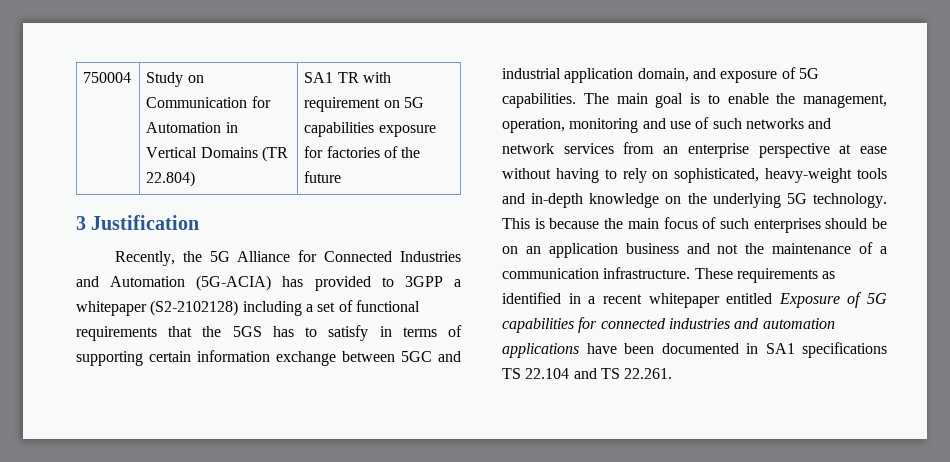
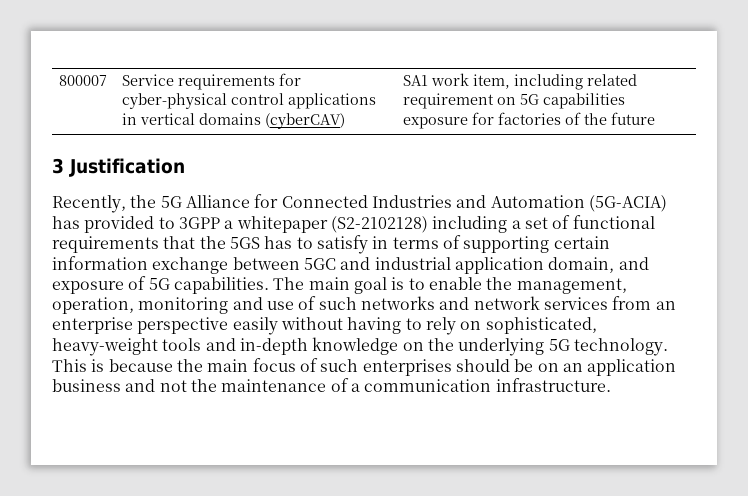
- 750004 | Study on Communication for Automation in Vertical Domains (TR 22.804) | SA1 TR with requirement on 5G capabilities exposure for factories of the future
+ 800007 | Service requirements for cyber-physical control applications in vertical domains (cyberCAV) | SA1 work item, including related requirement on 5G capabilities exposure for factories of the future
- The main goal is to enable the management, operation, monitoring and use of such networks and network services from an enterprise perspective at ease without having to rely on sophisticated, heavy-weight tools and in-depth knowledge on the underlying 5G technology.
+ The main goal is to enable the management, operation, monitoring and use of such networks and network services from an enterprise perspective easily without having to rely on sophisticated, heavy-weight tools and in-depth knowledge on the underlying 5G technology.
- These requirements as identified in a recent whitepaper entitled Exposure of 5G capabilities for connected industries and automation applications have been documented in SA1 specifications TS 22.104 and TS 22.261.

